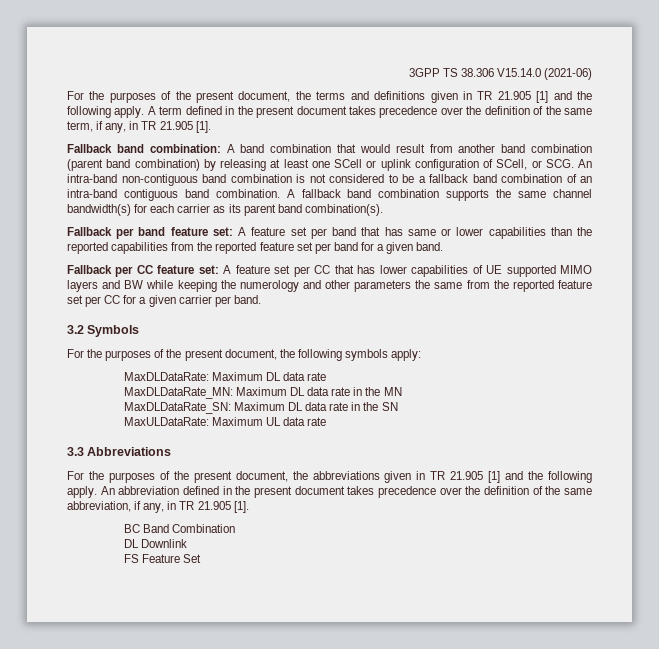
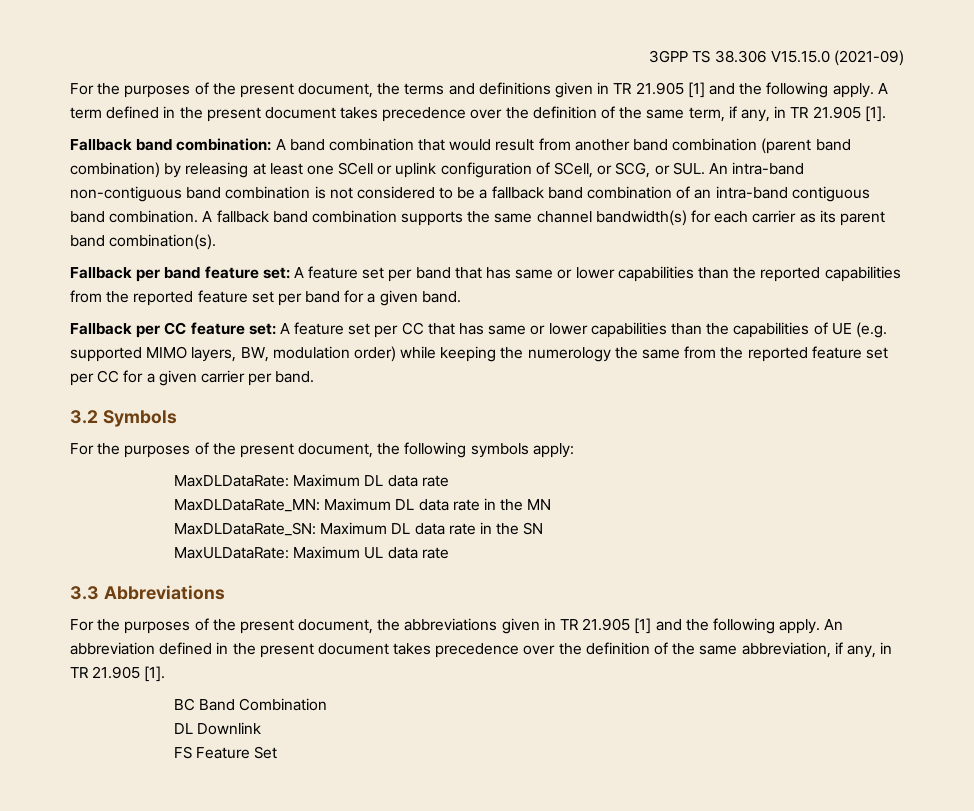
- 3GPP TS 38.306 V15.14.0 (2021-06)
+ 3GPP TS 38.306 V15.15.0 (2021-09)
- Fallback band combination: A band combination that would result from another band combination (parent band combination) by releasing at least one SCell or uplink configuration of SCell, or SCG. An intra-band non-contiguous band combination is not considered to be a fallback band combination of an intra-band contiguous band combination.
+ Fallback band combination: A band combination that would result from another band combination (parent band combination) by releasing at least one SCell or uplink configuration of SCell, or SCG, or SUL. An intra-band non-contiguous band combination is not considered to be a fallback band combination of an intra-band contiguous band combination.
- Fallback per CC feature set: A feature set per CC that has lower capabilities of UE supported MIMO layers and BW while keeping the numerology and other parameters the same from the reported feature set per CC for a given carrier per band.
+ Fallback per CC feature set: A feature set per CC that has same or lower capabilities than the capabilities of UE (e.g. supported MIMO layers, BW, modulation order) while keeping the numerology the same from the reported feature set per CC for a given carrier per band.

